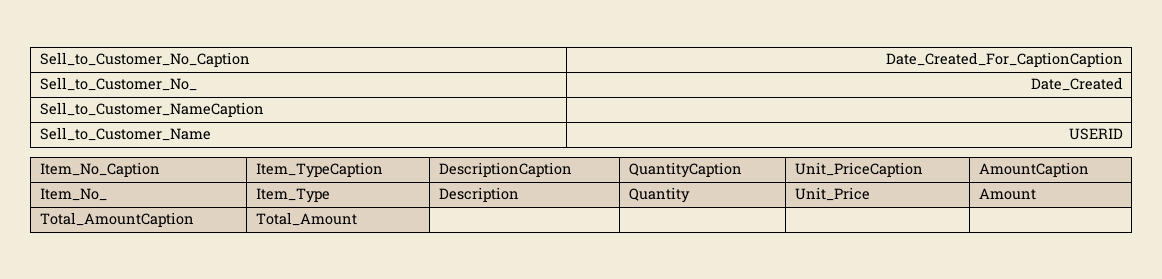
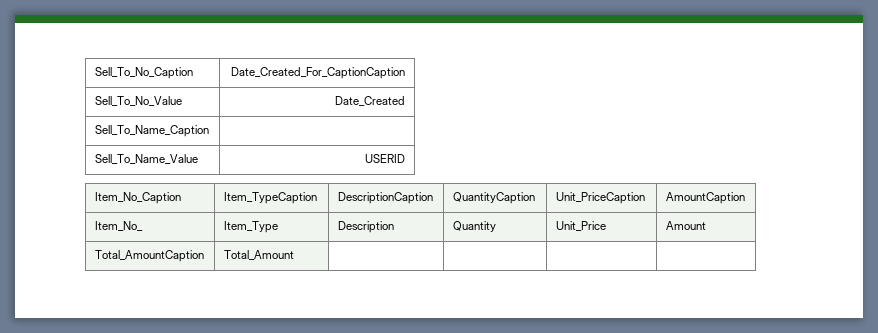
- Sell_to_Customer_No_Caption | Date_Created_For_CaptionCaption
+ Sell_To_No_Caption | Date_Created_For_CaptionCaption
- Sell_to_Customer_No_ | Date_Created
+ Sell_To_No_Value | Date_Created
- Sell_to_Customer_NameCaption |
- Sell_to_Customer_Name | USERID
+ Sell_To_Name_Caption |
+ Sell_To_Name_Value | USERID

